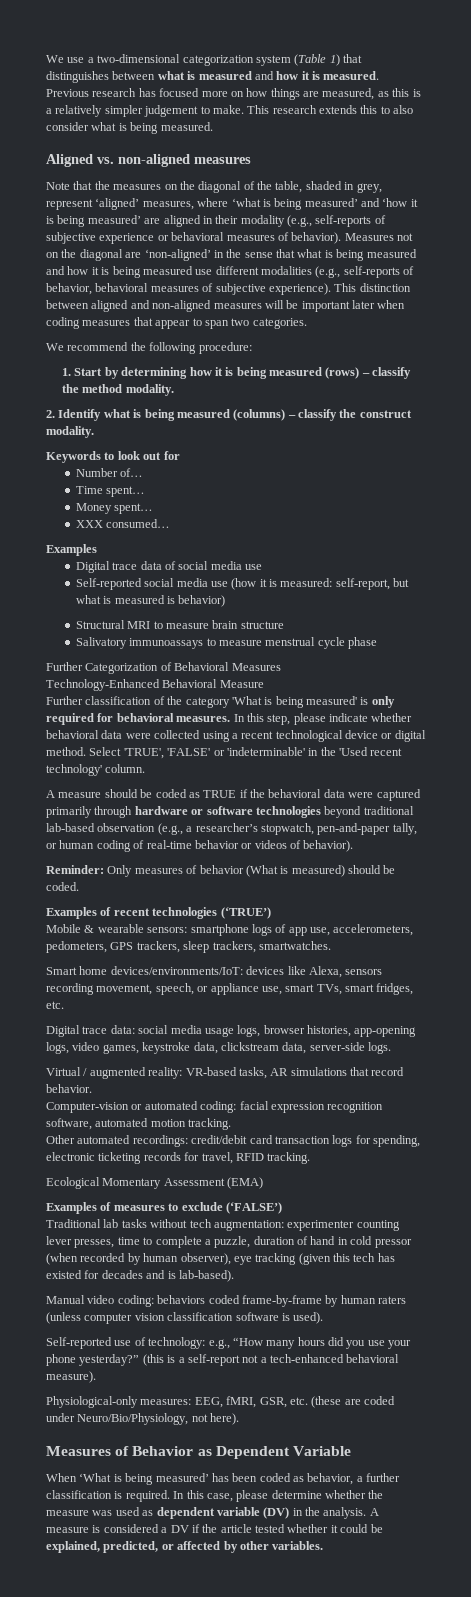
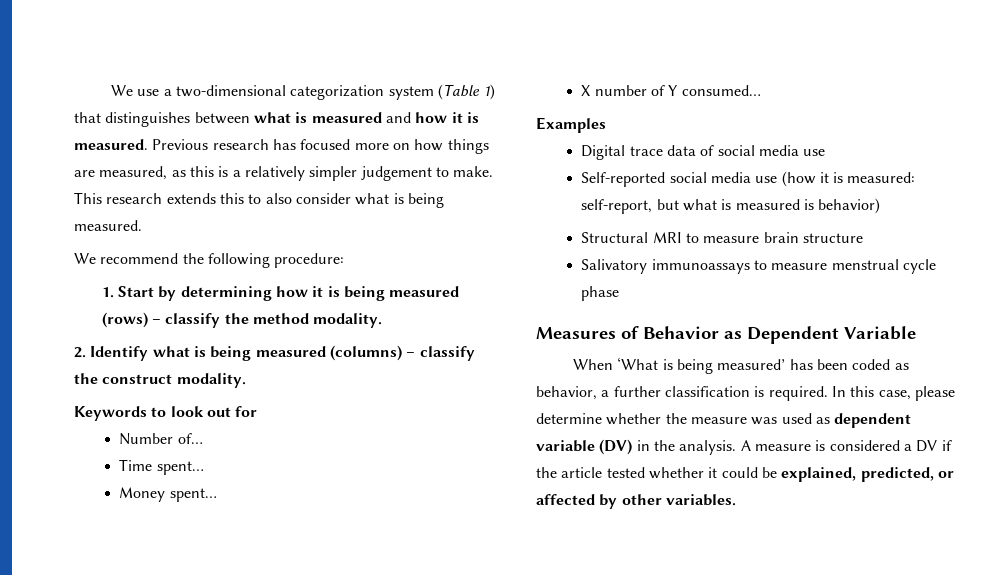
- Aligned vs. non-aligned measures
- Note that the measures on the diagonal of the table, shaded in grey, represent ‘aligned’ measures, where ‘what is being measured’ and ‘how it is being measured’ are aligned in their modality (e.g., self-reports of subjective experience or behavioral measures of behavior). Measures not on the diagonal are ‘non-aligned’ in the sense that what is being measured and how it is being measured use different modalities (e.g., self-reports of behavior, behavioral measures of subjective experience). This distinction between aligned and non-aligned measures will be important later when coding measures that appear to span two categories.
- XXX consumed…
+ X number of Y consumed…
- Further Categorization of Behavioral Measures
- Technology-Enhanced Behavioral Measure
- Further classification of the category 'What is being measured' is only required for behavioral measures. In this step, please indicate whether behavioral data were collected using a recent technological device or digital method. Select 'TRUE', 'FALSE' or 'indeterminable' in the 'Used recent technology' column.
- A measure should be coded as TRUE if the behavioral data were captured primarily through hardware or software technologies beyond traditional lab-based observation (e.g., a researcher’s stopwatch, pen-and-paper tally, or human coding of real-time behavior or videos of behavior).
- Reminder: Only measures of behavior (What is measured) should be coded.
- Examples of recent technologies (‘TRUE’)
- Mobile & wearable sensors: smartphone logs of app use, accelerometers, pedometers, GPS trackers, sleep trackers, smartwatches.
- Smart home devices/environments/IoT: devices like Alexa, sensors recording movement, speech, or appliance use, smart TVs, smart fridges, etc.
- Digital trace data: social media usage logs, browser histories, app-opening logs, video games, keystroke data, clickstream data, server-side logs.
- Virtual / augmented reality: VR-based tasks, AR simulations that record behavior.
- Computer-vision or automated coding: facial expression recognition software, automated motion tracking.
- Other automated recordings: credit/debit card transaction logs for spending, electronic ticketing records for travel, RFID tracking.
- Ecological Momentary Assessment (EMA)
- Examples of measures to exclude (‘FALSE’)
- Traditional lab tasks without tech augmentation: experimenter counting lever presses, time to complete a puzzle, duration of hand in cold pressor (when recorded by human observer), eye tracking (given this tech has existed for decades and is lab-based).
- Manual video coding: behaviors coded frame-by-frame by human raters (unless computer vision classification software is used).
- Self-reported use of technology: e.g., “How many hours did you use your phone yesterday?” (this is a self-report not a tech-enhanced behavioral measure).
- Physiological-only measures: EEG, fMRI, GSR, etc. (these are coded under Neuro/Bio/Physiology, not here).

